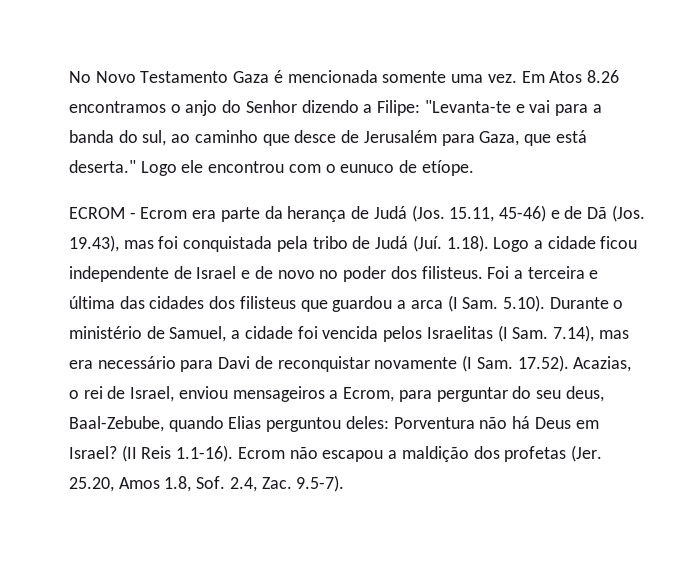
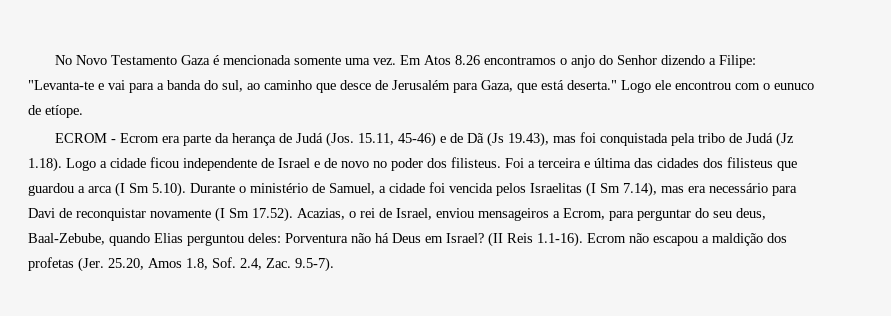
- ECROM - Ecrom era parte da herança de Judá (Jos. 15.11, 45-46) e de Dã (Jos. 19.43), mas foi conquistada pela tribo de Judá (Juí. 1.18). Logo a cidade ficou independente de Israel e de novo no poder dos filisteus.
+ ECROM - Ecrom era parte da herança de Judá (Jos. 15.11, 45-46) e de Dã (Js 19.43), mas foi conquistada pela tribo de Judá (Jz 1.18). Logo a cidade ficou independente de Israel e de novo no poder dos filisteus.
- Foi a terceira e última das cidades dos filisteus que guardou a arca (I Sam. 5.10). Durante o ministério de Samuel, a cidade foi vencida pelos Israelitas (I Sam. 7.14), mas era necessário para Davi de reconquistar novamente (I Sam. 17.52). Acazias, o rei de Israel, enviou mensageiros a Ecrom, para perguntar do seu deus, Baal-Zebube, quando Elias perguntou deles:
+ Foi a terceira e última das cidades dos filisteus que guardou a arca (I Sm 5.10). Durante o ministério de Samuel, a cidade foi vencida pelos Israelitas (I Sm 7.14), mas era necessário para Davi de reconquistar novamente (I Sm 17.52). Acazias, o rei de Israel, enviou mensageiros a Ecrom, para perguntar do seu deus, Baal-Zebube, quando Elias perguntou deles:

